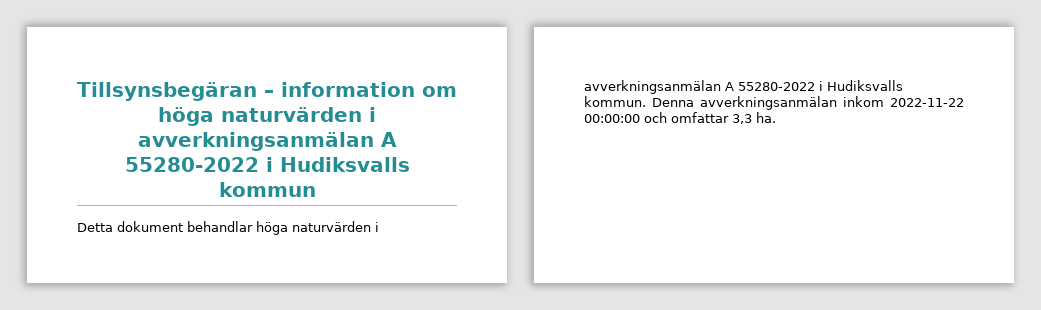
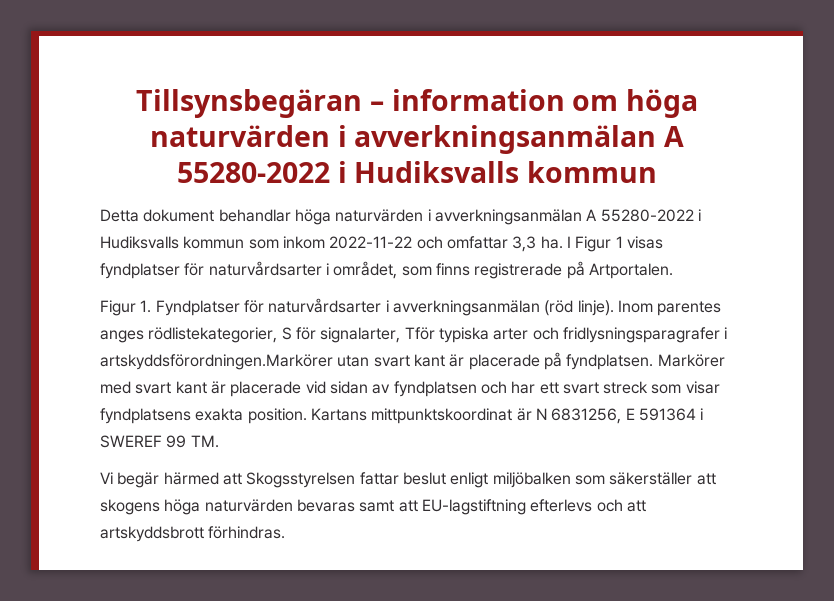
- Detta dokument behandlar höga naturvärden i avverkningsanmälan A 55280-2022 i Hudiksvalls kommun. Denna avverkningsanmälan inkom 2022-11-22 00:00:00 och omfattar 3,3 ha.
+ Detta dokument behandlar höga naturvärden i avverkningsanmälan A 55280-2022 i Hudiksvalls kommun som inkom 2022-11-22 och omfattar 3,3 ha.
+ I Figur 1 visas fyndplatser för naturvårdsarter i området, som finns registrerade på Artportalen.
+ Figur 1. Fyndplatser för naturvårdsarter i avverkningsanmälan (röd linje). Inom parentes anges rödlistekategorier, S för signalarter, Tför typiska arter och fridlysningsparagrafer i artskyddsförordningen.Markörer utan svart kant är placerade på fyndplatsen. Markörer med svart kant är placerade vid sidan av fyndplatsen och har ett svart streck som visar fyndplatsens exakta position. Kartans mittpunktskoordinat är N 6831256, E 591364 i SWEREF 99 TM.
+ Vi begär härmed att Skogsstyrelsen fattar beslut enligt miljöbalken som säkerställer att skogens höga naturvärden bevaras samt att EU-lagstiftning efterlevs och att artskyddsbrott förhindras.

